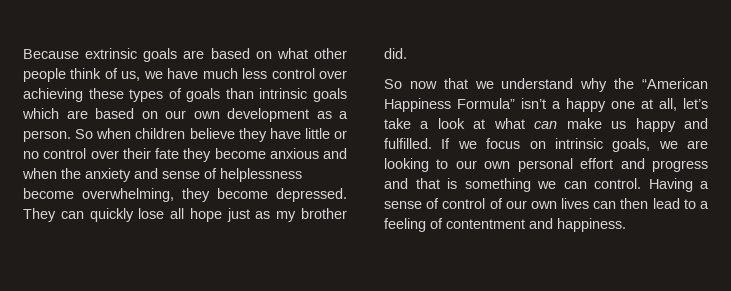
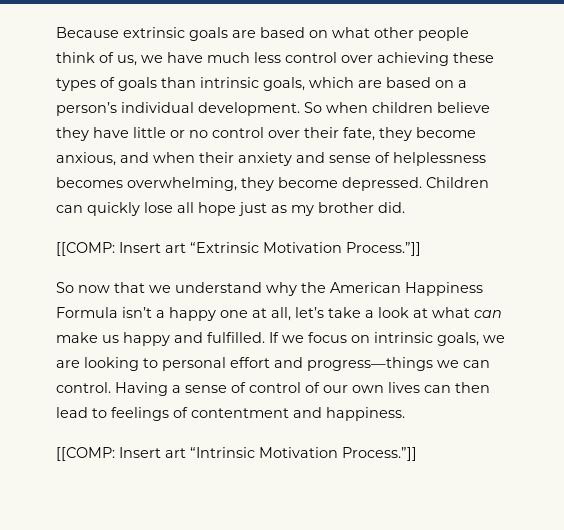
- Because extrinsic goals are based on what other people think of us, we have much less control over achieving these types of goals than intrinsic goals which are based on our own development as a person.
+ Because extrinsic goals are based on what other people think of us, we have much less control over achieving these types of goals than intrinsic goals, which are based on a person’s individual development.
- So when children believe they have little or no control over their fate they become anxious and when the anxiety and sense of helplessness become overwhelming, they become depressed.
+ So when children believe they have little or no control over their fate, they become anxious, and when their anxiety and sense of helplessness becomes overwhelming, they become depressed.
- They can quickly lose all hope just as my brother did.
+ Children can quickly lose all hope just as my brother did.
+ [[COMP: Insert art “Extrinsic Motivation Process.”]]
- So now that we understand why the “American Happiness Formula” isn’t a happy one at all, let’s take a look at what can make us happy and fulfilled.
+ So now that we understand why the American Happiness Formula isn’t a happy one at all, let’s take a look at what can make us happy and fulfilled.
- If we focus on intrinsic goals, we are looking to our own personal effort and progress and that is something we can control.
+ If we focus on intrinsic goals, we are looking to personal effort and progress—things we can control.
- Having a sense of control of our own lives can then lead to a feeling of contentment and happiness.
+ Having a sense of control of our own lives can then lead to feelings of contentment and happiness.
+ [[COMP: Insert art “Intrinsic Motivation Process.”]]

